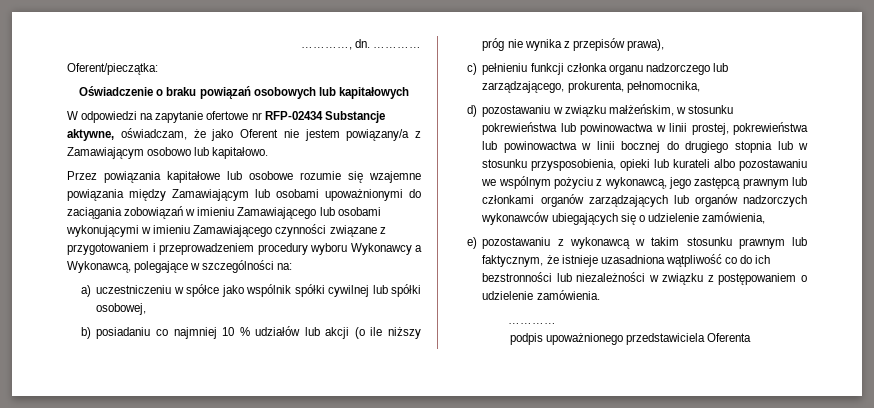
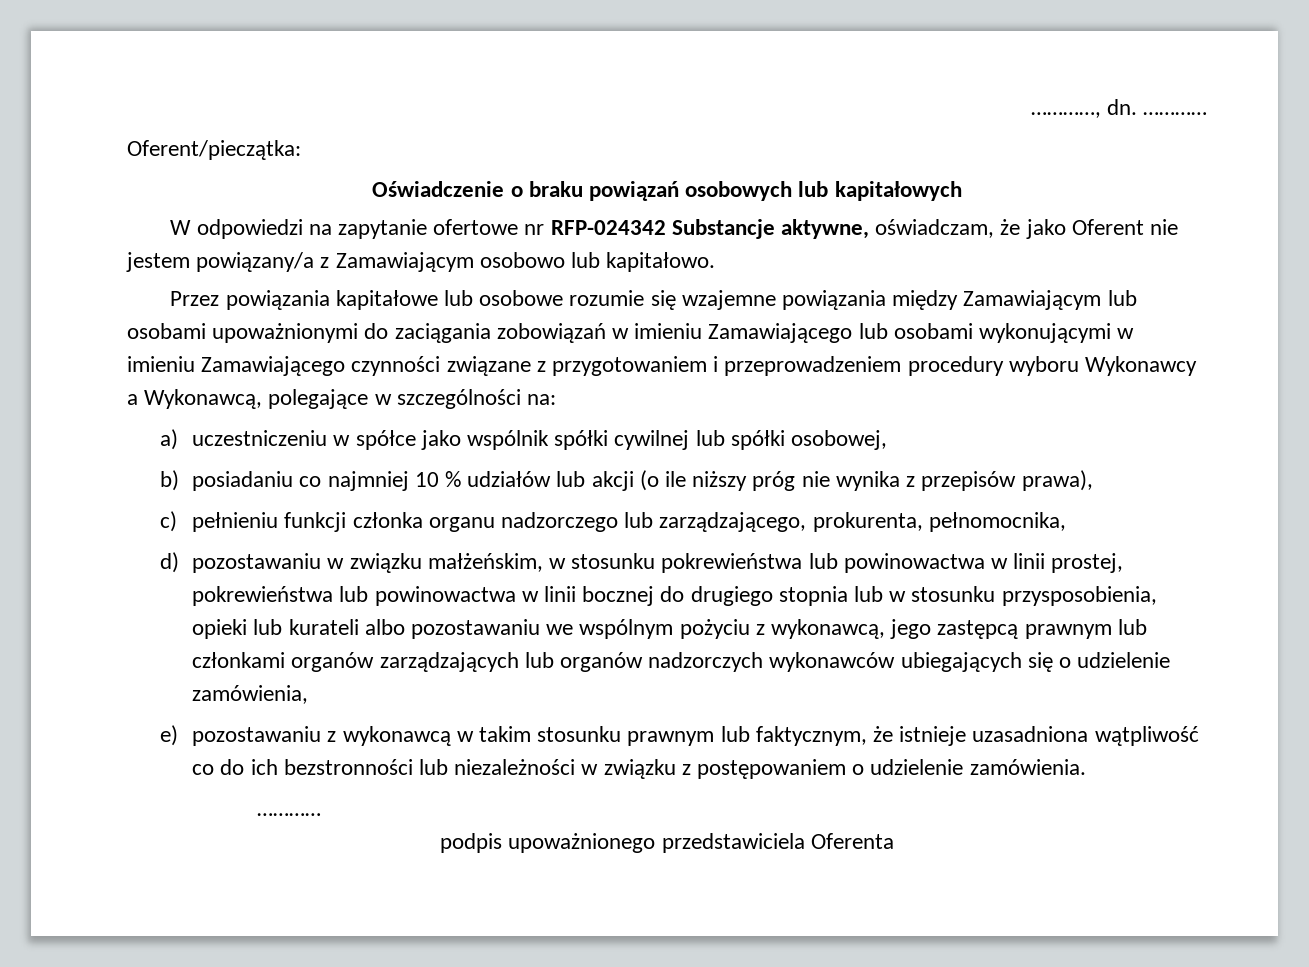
- W odpowiedzi na zapytanie ofertowe nr RFP-02434 Substancje aktywne, oświadczam, że jako Oferent nie jestem powiązany/a z Zamawiającym osobowo lub kapitałowo.
+ W odpowiedzi na zapytanie ofertowe nr RFP-024342 Substancje aktywne, oświadczam, że jako Oferent nie jestem powiązany/a z Zamawiającym osobowo lub kapitałowo.

